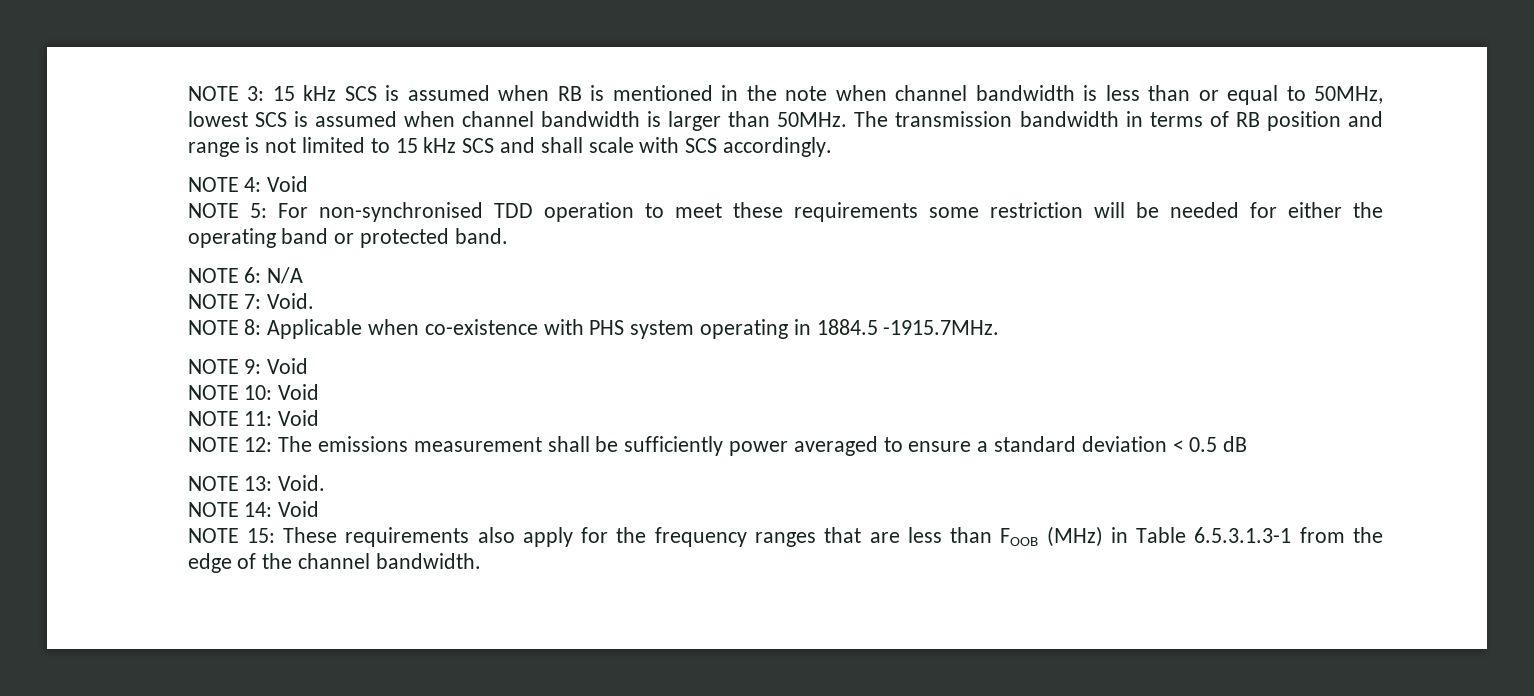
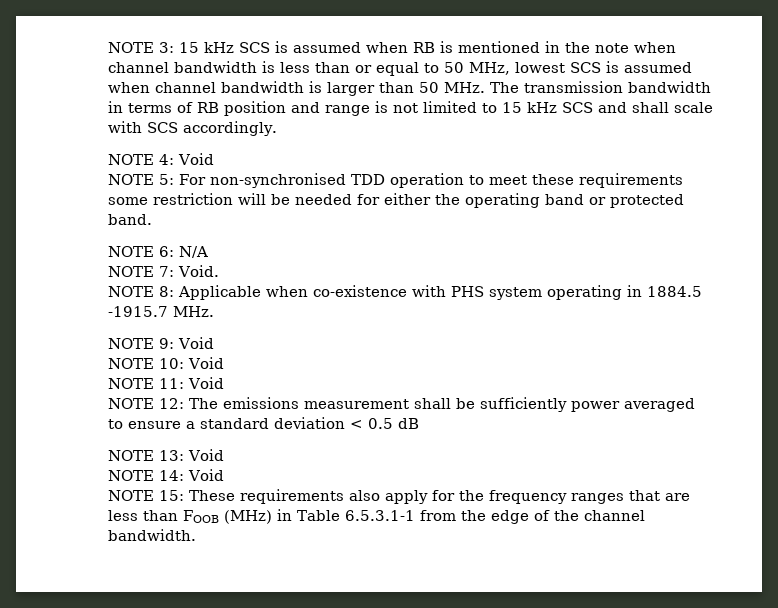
- NOTE 3: 15 kHz SCS is assumed when RB is mentioned in the note when channel bandwidth is less than or equal to 50MHz, lowest SCS is assumed when channel bandwidth is larger than 50MHz. The transmission bandwidth in terms of RB position and range is not limited to 15 kHz SCS and shall scale with SCS accordingly.
+ NOTE 3: 15 kHz SCS is assumed when RB is mentioned in the note when channel bandwidth is less than or equal to 50 MHz, lowest SCS is assumed when channel bandwidth is larger than 50 MHz. The transmission bandwidth in terms of RB position and range is not limited to 15 kHz SCS and shall scale with SCS accordingly.
- NOTE 8: Applicable when co-existence with PHS system operating in 1884.5 -1915.7MHz.
+ NOTE 8: Applicable when co-existence with PHS system operating in 1884.5 -1915.7 MHz.
- NOTE 13: Void.
+ NOTE 13: Void
- NOTE 15: These requirements also apply for the frequency ranges that are less than FOOB (MHz) in Table 6.5.3.1.3-1 from the edge of the channel bandwidth.
+ NOTE 15: These requirements also apply for the frequency ranges that are less than FOOB (MHz) in Table 6.5.3.1-1 from the edge of the channel bandwidth.

